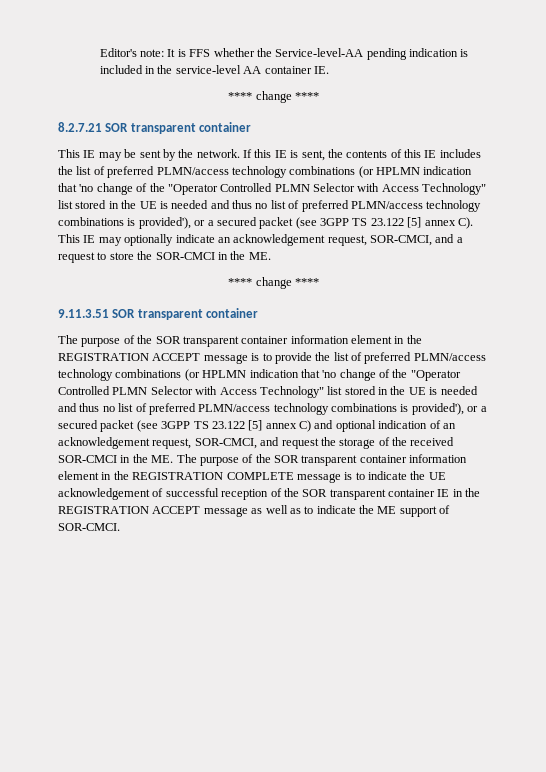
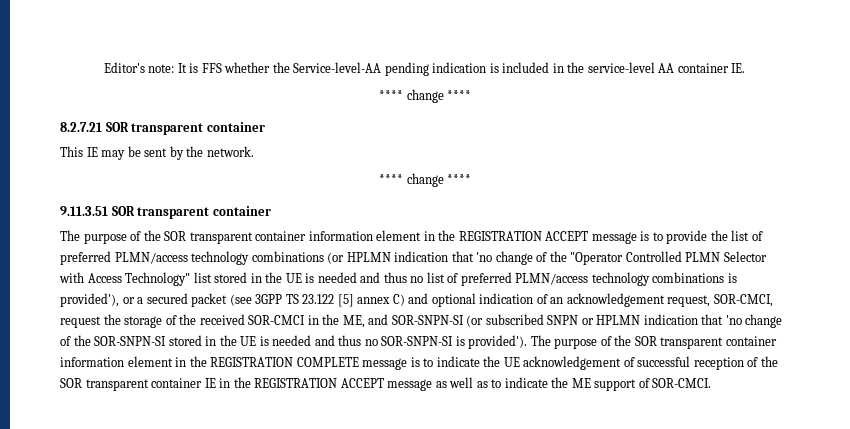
- If this IE is sent, the contents of this IE includes the list of preferred PLMN/access technology combinations (or HPLMN indication that 'no change of the "Operator Controlled PLMN Selector with Access Technology" list stored in the UE is needed and thus no list of preferred PLMN/access technology combinations is provided'), or a secured packet (see 3GPP TS 23.122 [5] annex C). This IE may optionally indicate an acknowledgement request, SOR-CMCI, and a request to store the SOR-CMCI in the ME.
- The purpose of the SOR transparent container information element in the REGISTRATION ACCEPT message is to provide the list of preferred PLMN/access technology combinations (or HPLMN indication that 'no change of the "Operator Controlled PLMN Selector with Access Technology" list stored in the UE is needed and thus no list of preferred PLMN/access technology combinations is provided'), or a secured packet (see 3GPP TS 23.122 [5] annex C) and optional indication of an acknowledgement request, SOR-CMCI, and request the storage of the received SOR-CMCI in the ME. The purpose of the SOR transparent container information element in the REGISTRATION COMPLETE message is to indicate the UE acknowledgement of successful reception of the SOR transparent container IE in the REGISTRATION ACCEPT message as well as to indicate the ME support of SOR-CMCI.
+ The purpose of the SOR transparent container information element in the REGISTRATION ACCEPT message is to provide the list of preferred PLMN/access technology combinations (or HPLMN indication that 'no change of the "Operator Controlled PLMN Selector with Access Technology" list stored in the UE is needed and thus no list of preferred PLMN/access technology combinations is provided'), or a secured packet (see 3GPP TS 23.122 [5] annex C) and optional indication of an acknowledgement request, SOR-CMCI, request the storage of the received SOR-CMCI in the ME, and SOR-SNPN-SI (or subscribed SNPN or HPLMN indication that 'no change of the SOR-SNPN-SI stored in the UE is needed and thus no SOR-SNPN-SI is provided'). The purpose of the SOR transparent container information element in the REGISTRATION COMPLETE message is to indicate the UE acknowledgement of successful reception of the SOR transparent container IE in the REGISTRATION ACCEPT message as well as to indicate the ME support of SOR-CMCI.

